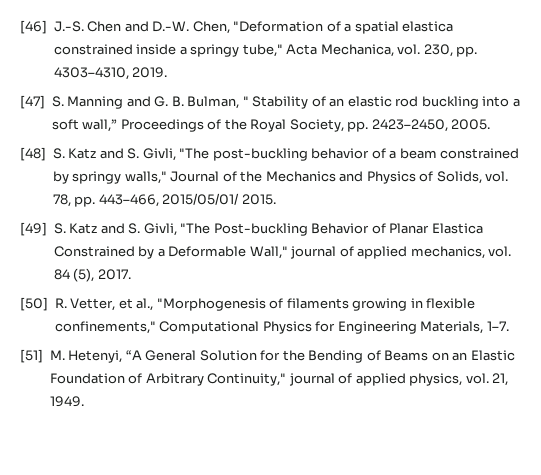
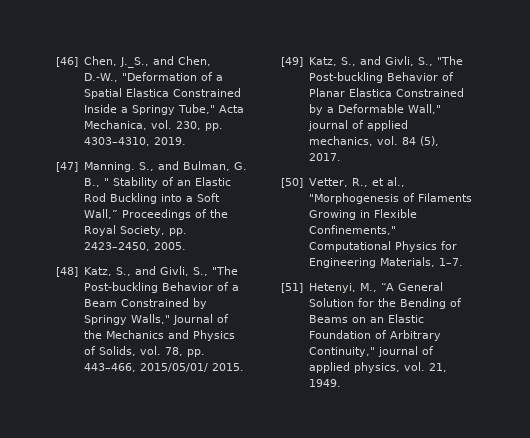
- [46] J.-S. Chen and D.-W. Chen, "Deformation of a spatial elastica constrained inside a springy tube," Acta Mechanica, vol. 230, pp. 4303–4310, 2019.
+ [46] Chen, J._S., and Chen, D.-W., "Deformation of a Spatial Elastica Constrained Inside a Springy Tube," Acta Mechanica, vol. 230, pp. 4303–4310, 2019.
- [47] S. Manning and G. B. Bulman, " Stability of an elastic rod buckling into a soft wall,” Proceedings of the Royal Society, pp. 2423–2450, 2005.
+ [47] Manning. S., and Bulman, G. B., " Stability of an Elastic Rod Buckling into a Soft Wall,” Proceedings of the Royal Society, pp. 2423–2450, 2005.
- [48] S. Katz and S. Givli, "The post-buckling behavior of a beam constrained by springy walls," Journal of the Mechanics and Physics of Solids, vol. 78, pp. 443–466, 2015/05/01/ 2015.
+ [48] Katz, S., and Givli, S., "The Post-buckling Behavior of a Beam Constrained by Springy Walls," Journal of the Mechanics and Physics of Solids, vol. 78, pp. 443–466, 2015/05/01/ 2015.
- [49] S. Katz and S. Givli, "The Post-buckling Behavior of Planar Elastica Constrained by a Deformable Wall," journal of applied mechanics, vol. 84 (5), 2017.
+ [49] Katz, S., and Givli, S., "The Post-buckling Behavior of Planar Elastica Constrained by a Deformable Wall," journal of applied mechanics, vol. 84 (5), 2017.
- [50] R. Vetter, et al., "Morphogenesis of filaments growing in flexible confinements," Computational Physics for Engineering Materials, 1–7.
+ [50] Vetter, R., et al., "Morphogenesis of Filaments Growing in Flexible Confinements," Computational Physics for Engineering Materials, 1–7.
- [51] M. Hetenyi, “A General Solution for the Bending of Beams on an Elastic Foundation of Arbitrary Continuity," journal of applied physics, vol. 21, 1949.
+ [51] Hetenyi, M., “A General Solution for the Bending of Beams on an Elastic Foundation of Arbitrary Continuity," journal of applied physics, vol. 21, 1949.

